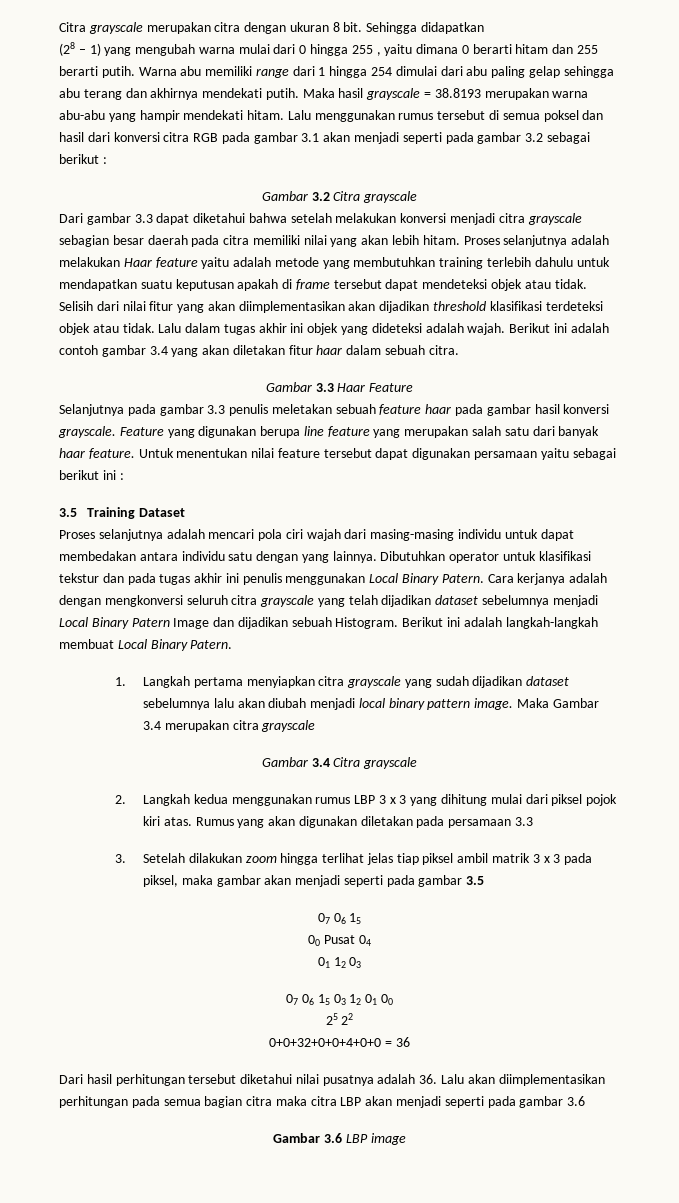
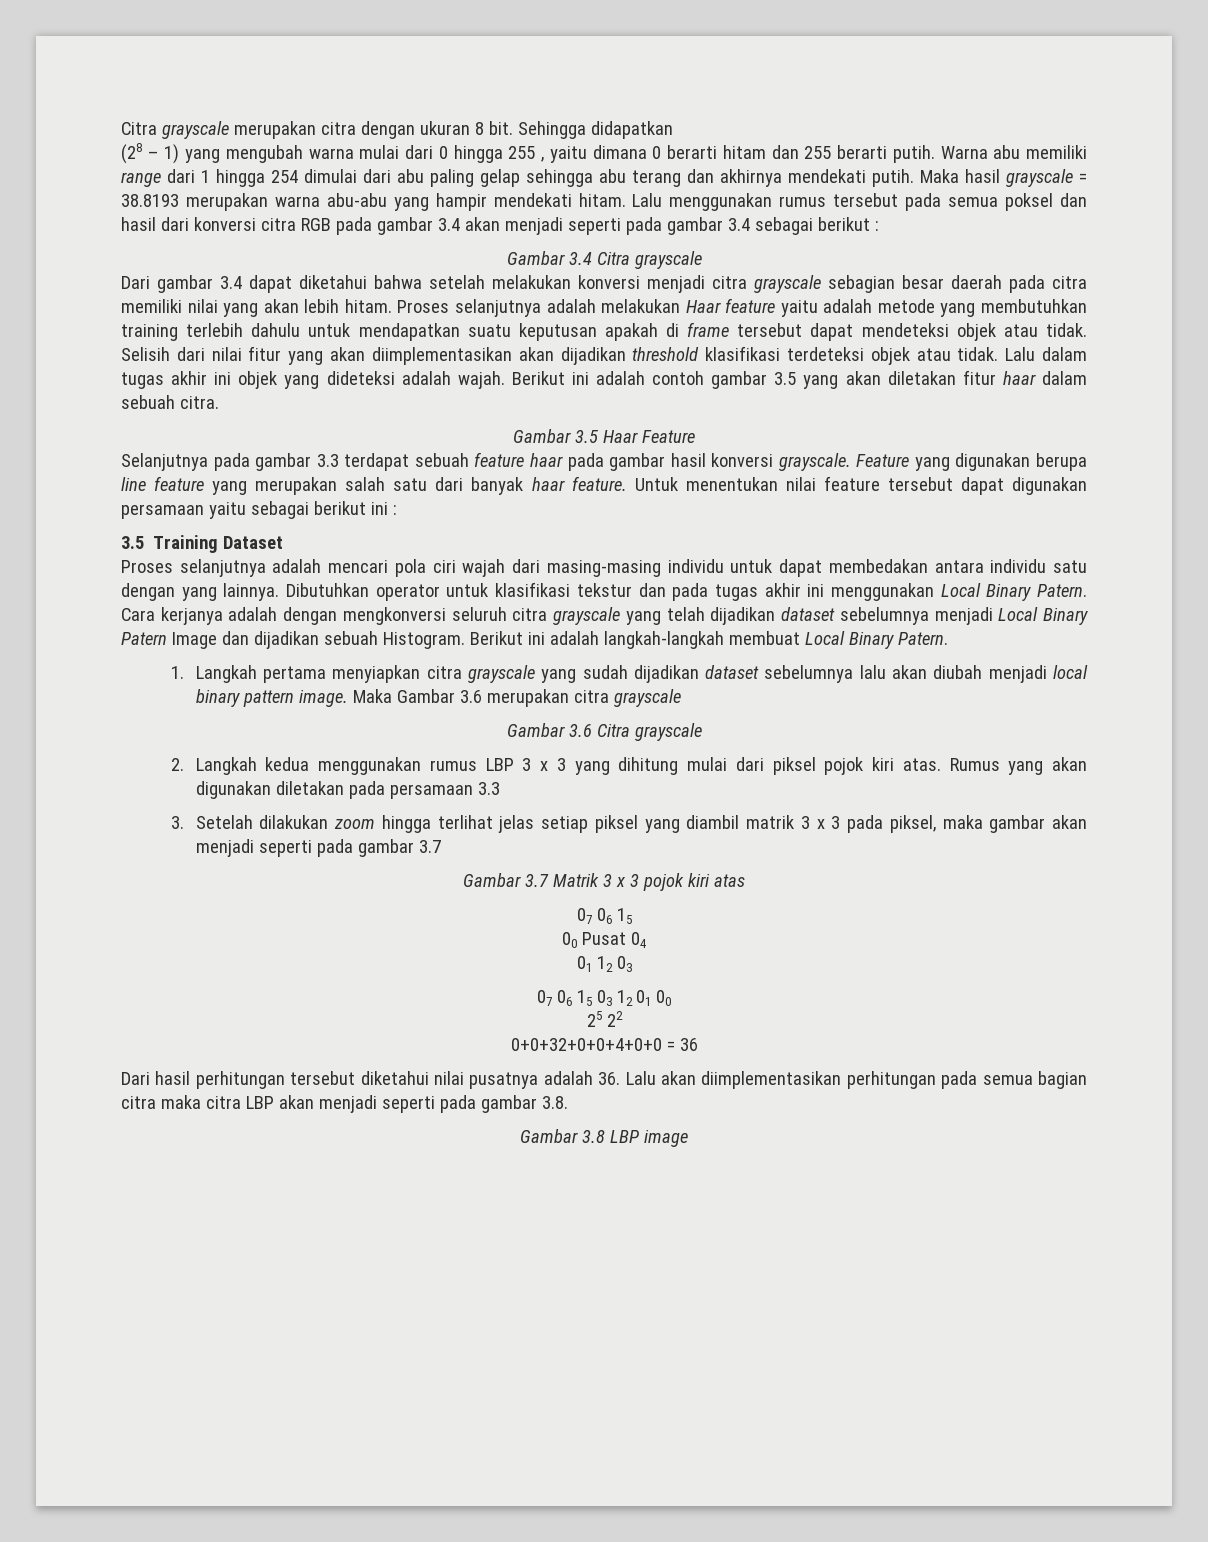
- Lalu menggunakan rumus tersebut di semua poksel dan hasil dari konversi citra RGB pada gambar 3.1 akan menjadi seperti pada gambar 3.2 sebagai berikut :
+ Lalu menggunakan rumus tersebut pada semua poksel dan hasil dari konversi citra RGB pada gambar 3.4 akan menjadi seperti pada gambar 3.4 sebagai berikut :
- Gambar 3.2 Citra grayscale
+ Gambar 3.4 Citra grayscale
- Dari gambar 3.3 dapat diketahui bahwa setelah melakukan konversi menjadi citra grayscale sebagian besar daerah pada citra memiliki nilai yang akan lebih hitam.
+ Dari gambar 3.4 dapat diketahui bahwa setelah melakukan konversi menjadi citra grayscale sebagian besar daerah pada citra memiliki nilai yang akan lebih hitam.
- Berikut ini adalah contoh gambar 3.4 yang akan diletakan fitur haar dalam sebuah citra.
+ Berikut ini adalah contoh gambar 3.5 yang akan diletakan fitur haar dalam sebuah citra.
- Gambar 3.3 Haar Feature
+ Gambar 3.5 Haar Feature
- Selanjutnya pada gambar 3.3 penulis meletakan sebuah feature haar pada gambar hasil konversi grayscale.
+ Selanjutnya pada gambar 3.3 terdapat sebuah feature haar pada gambar hasil konversi grayscale.
- Dibutuhkan operator untuk klasifikasi tekstur dan pada tugas akhir ini penulis menggunakan Local Binary Patern.
+ Dibutuhkan operator untuk klasifikasi tekstur dan pada tugas akhir ini menggunakan Local Binary Patern.
- Maka Gambar 3.4 merupakan citra grayscale
+ Maka Gambar 3.6 merupakan citra grayscale
- Gambar 3.4 Citra grayscale
+ Gambar 3.6 Citra grayscale
- 3. Setelah dilakukan zoom hingga terlihat jelas tiap piksel ambil matrik 3 x 3 pada piksel, maka gambar akan menjadi seperti pada gambar 3.5
+ 3. Setelah dilakukan zoom hingga terlihat jelas setiap piksel yang diambil matrik 3 x 3 pada piksel, maka gambar akan menjadi seperti pada gambar 3.7
+ Gambar 3.7 Matrik 3 x 3 pojok kiri atas
- Dari hasil perhitungan tersebut diketahui nilai pusatnya adalah 36. Lalu akan diimplementasikan perhitungan pada semua bagian citra maka citra LBP akan menjadi seperti pada gambar 3.6
- Gambar 3.6 LBP image
+ Dari hasil perhitungan tersebut diketahui nilai pusatnya adalah 36. Lalu akan diimplementasikan perhitungan pada semua bagian citra maka citra LBP akan menjadi seperti pada gambar 3.8.
+ Gambar 3.8 LBP image

